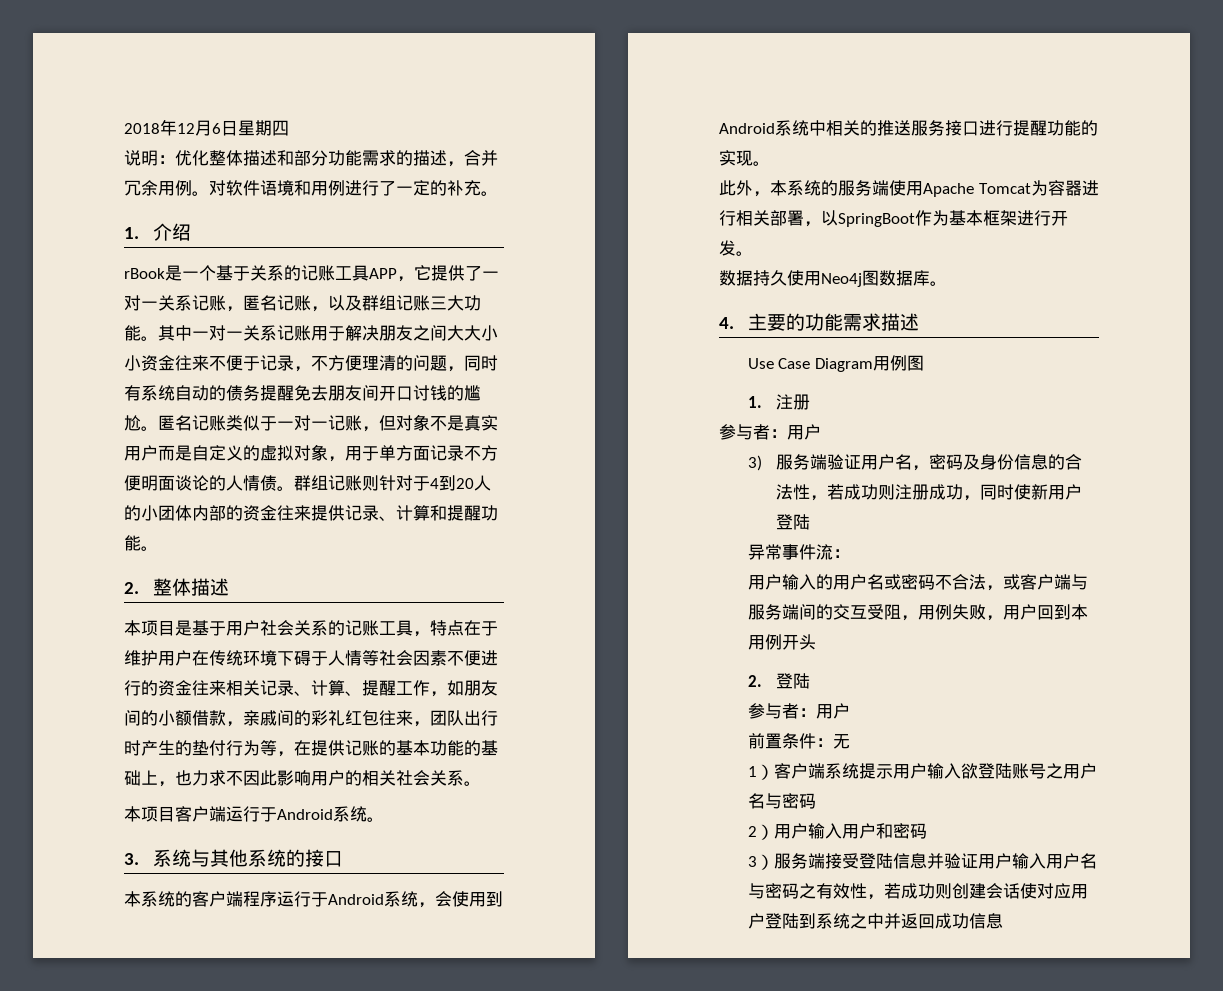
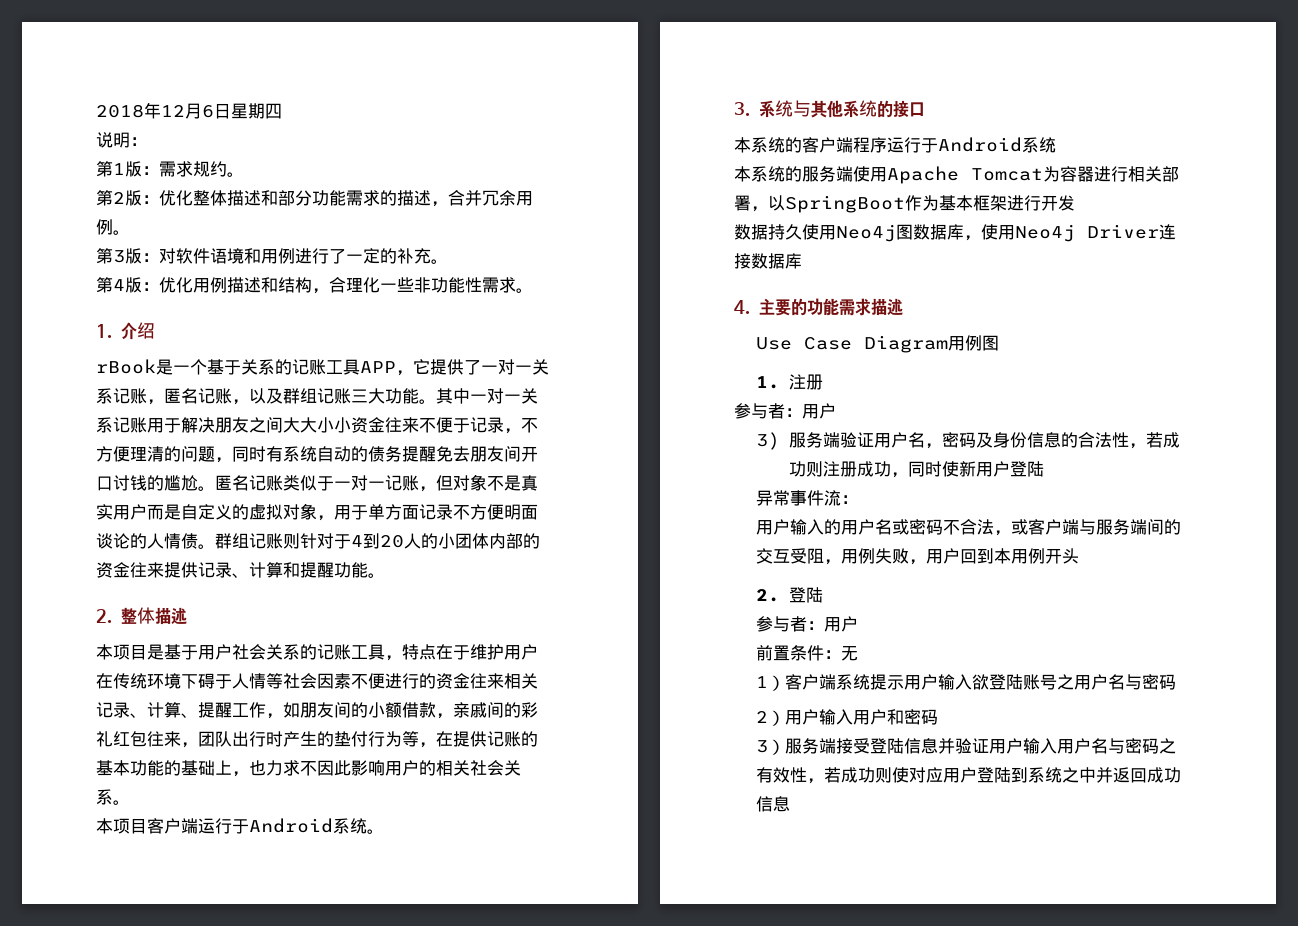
- 说明：优化整体描述和部分功能需求的描述，合并冗余用例。对软件语境和用例进行了一定的补充。
+ 说明：
+ 第1版：需求规约。
+ 第2版：优化整体描述和部分功能需求的描述，合并冗余用例。
+ 第3版：对软件语境和用例进行了一定的补充。
+ 第4版：优化用例描述和结构，合理化一些非功能性需求。
- 本系统的客户端程序运行于Android系统，会使用到Android系统中相关的推送服务接口进行提醒功能的实现。
- 此外，本系统的服务端使用Apache Tomcat为容器进行相关部署，以SpringBoot作为基本框架进行开发。
+ 本系统的客户端程序运行于Android系统
+ 本系统的服务端使用Apache Tomcat为容器进行相关部署，以SpringBoot作为基本框架进行开发
- 数据持久使用Neo4j图数据库。
+ 数据持久使用Neo4j图数据库，使用Neo4j Driver连接数据库
- 3）服务端接受登陆信息并验证用户输入用户名与密码之有效性，若成功则创建会话使对应用户登陆到系统之中并返回成功信息
+ 3）服务端接受登陆信息并验证用户输入用户名与密码之有效性，若成功则使对应用户登陆到系统之中并返回成功信息

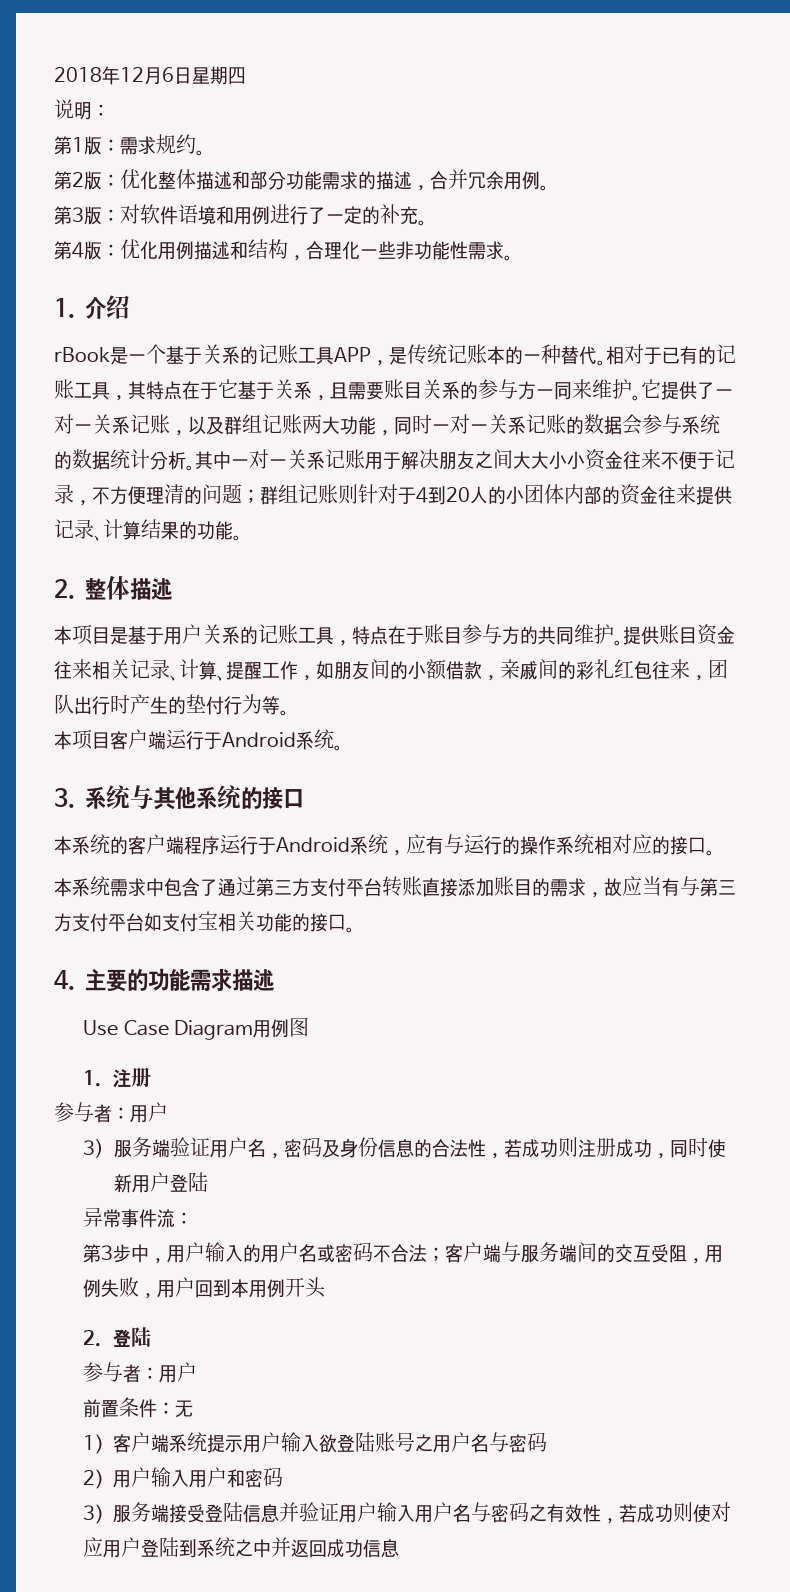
- rBook是一个基于关系的记账工具APP，它提供了一对一关系记账，匿名记账，以及群组记账三大功能。
+ rBook是一个基于关系的记账工具APP，是传统记账本的一种替代。相对于已有的记账工具，其特点在于它基于关系，且需要账目关系的参与方一同来维护。它提供了一对一关系记账，以及群组记账两大功能，同时一对一关系记账的数据会参与系统的数据统计分析。
- 其中一对一关系记账用于解决朋友之间大大小小资金往来不便于记录，不方便理清的问题，同时有系统自动的债务提醒免去朋友间开口讨钱的尴尬。匿名记账类似于一对一记账，但对象不是真实用户而是自定义的虚拟对象，用于单方面记录不方便明面谈论的人情债。群组记账则针对于4到20人的小团体内部的资金往来提供记录、计算和提醒功能。
+ 其中一对一关系记账用于解决朋友之间大大小小资金往来不便于记录，不方便理清的问题；群组记账则针对于4到20人的小团体内部的资金往来提供记录、计算结果的功能。
- 本项目是基于用户社会关系的记账工具，特点在于维护用户在传统环境下碍于人情等社会因素不便进行的资金往来相关记录、计算、提醒工作，如朋友间的小额借款，亲戚间的彩礼红包往来，团队出行时产生的垫付行为等，在提供记账的基本功能的基础上，也力求不因此影响用户的相关社会关系。
+ 本项目是基于用户关系的记账工具，特点在于账目参与方的共同维护。提供账目资金往来相关记录、计算、提醒工作，如朋友间的小额借款，亲戚间的彩礼红包往来，团队出行时产生的垫付行为等。
- 本系统的客户端程序运行于Android系统
- 本系统的服务端使用Apache Tomcat为容器进行相关部署，以SpringBoot作为基本框架进行开发
- 数据持久使用Neo4j图数据库，使用Neo4j Driver连接数据库
+ 本系统的客户端程序运行于Android系统，应有与运行的操作系统相对应的接口。
+ 本系统需求中包含了通过第三方支付平台转账直接添加账目的需求，故应当有与第三方支付平台如支付宝相关功能的接口。
- 用户输入的用户名或密码不合法，或客户端与服务端间的交互受阻，用例失败，用户回到本用例开头
+ 第3步中，用户输入的用户名或密码不合法；客户端与服务端间的交互受阻，用例失败，用户回到本用例开头

